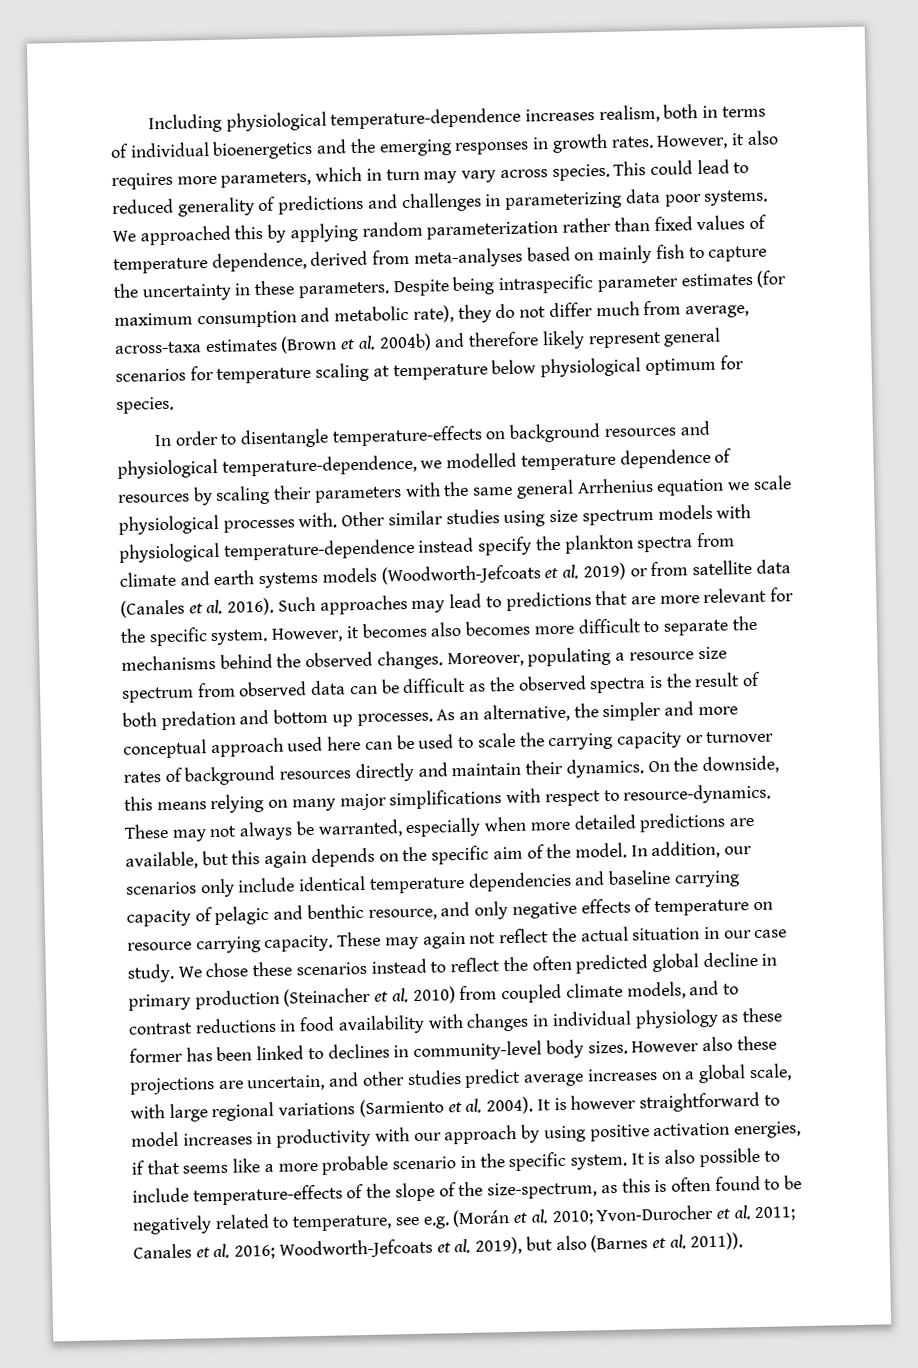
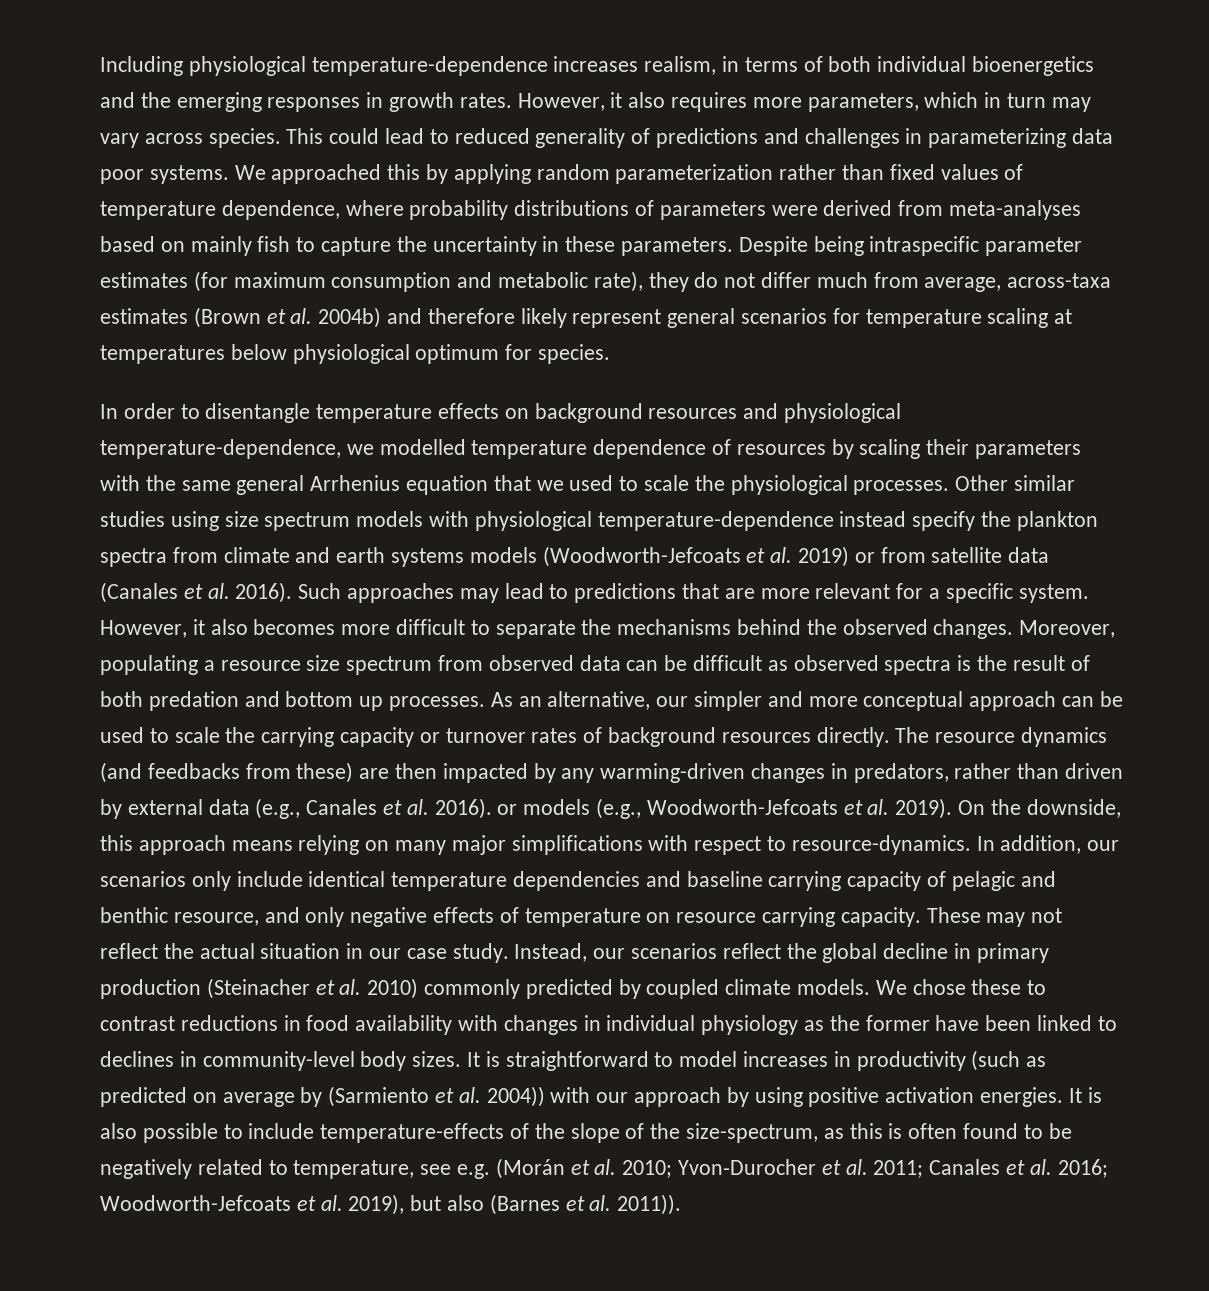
- Including physiological temperature-dependence increases realism, both in terms of individual bioenergetics and the emerging responses in growth rates.
+ Including physiological temperature-dependence increases realism, in terms of both individual bioenergetics and the emerging responses in growth rates.
- We approached this by applying random parameterization rather than fixed values of temperature dependence, derived from meta-analyses based on mainly fish to capture the uncertainty in these parameters.
+ We approached this by applying random parameterization rather than fixed values of temperature dependence, where probability distributions of parameters were derived from meta-analyses based on mainly fish to capture the uncertainty in these parameters.
- Despite being intraspecific parameter estimates (for maximum consumption and metabolic rate), they do not differ much from average, across-taxa estimates (Brown et al. 2004b) and therefore likely represent general scenarios for temperature scaling at temperature below physiological optimum for species.
+ Despite being intraspecific parameter estimates (for maximum consumption and metabolic rate), they do not differ much from average, across-taxa estimates (Brown et al. 2004b) and therefore likely represent general scenarios for temperature scaling at temperatures below physiological optimum for species.
- In order to disentangle temperature-effects on background resources and physiological temperature-dependence, we modelled temperature dependence of resources by scaling their parameters with the same general Arrhenius equation we scale physiological processes with.
+ In order to disentangle temperature effects on background resources and physiological temperature-dependence, we modelled temperature dependence of resources by scaling their parameters with the same general Arrhenius equation that we used to scale the physiological processes.
- Such approaches may lead to predictions that are more relevant for the specific system.
+ Such approaches may lead to predictions that are more relevant for a specific system.
- However, it becomes also becomes more difficult to separate the mechanisms behind the observed changes.
+ However, it also becomes more difficult to separate the mechanisms behind the observed changes.
- Moreover, populating a resource size spectrum from observed data can be difficult as the observed spectra is the result of both predation and bottom up processes.
+ Moreover, populating a resource size spectrum from observed data can be difficult as observed spectra is the result of both predation and bottom up processes.
- As an alternative, the simpler and more conceptual approach used here can be used to scale the carrying capacity or turnover rates of background resources directly and maintain their dynamics.
+ As an alternative, our simpler and more conceptual approach can be used to scale the carrying capacity or turnover rates of background resources directly. The resource dynamics (and feedbacks from these) are then impacted by any warming-driven changes in predators, rather than driven by external data (e.g., Canales et al. 2016). or models (e.g., Woodworth-Jefcoats et al. 2019).
- On the downside, this means relying on many major simplifications with respect to resource-dynamics.
+ On the downside, this approach means relying on many major simplifications with respect to resource-dynamics.
- These may not always be warranted, especially when more detailed predictions are available, but this again depends on the specific aim of the model.
- These may again not reflect the actual situation in our case study.
+ These may not reflect the actual situation in our case study.
- We chose these scenarios instead to reflect the often predicted global decline in primary production (Steinacher et al. 2010) from coupled climate models, and to contrast reductions in food availability with changes in individual physiology as these former has been linked to declines in community-level body sizes.
+ Instead, our scenarios reflect the global decline in primary production (Steinacher et al. 2010) commonly predicted by coupled climate models. We chose these to contrast reductions in food availability with changes in individual physiology as the former have been linked to declines in community-level body sizes.
- However also these projections are uncertain, and other studies predict average increases on a global scale, with large regional variations (Sarmiento et al. 2004). It is however straightforward to model increases in productivity with our approach by using positive activation energies, if that seems like a more probable scenario in the specific system.
+ It is straightforward to model increases in productivity (such as predicted on average by (Sarmiento et al. 2004)) with our approach by using positive activation energies.

